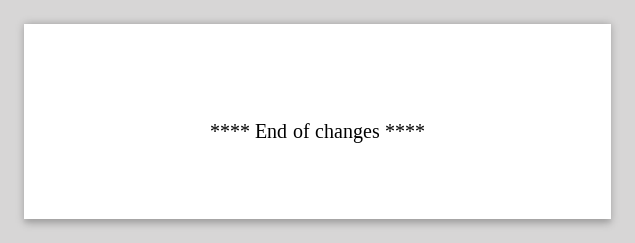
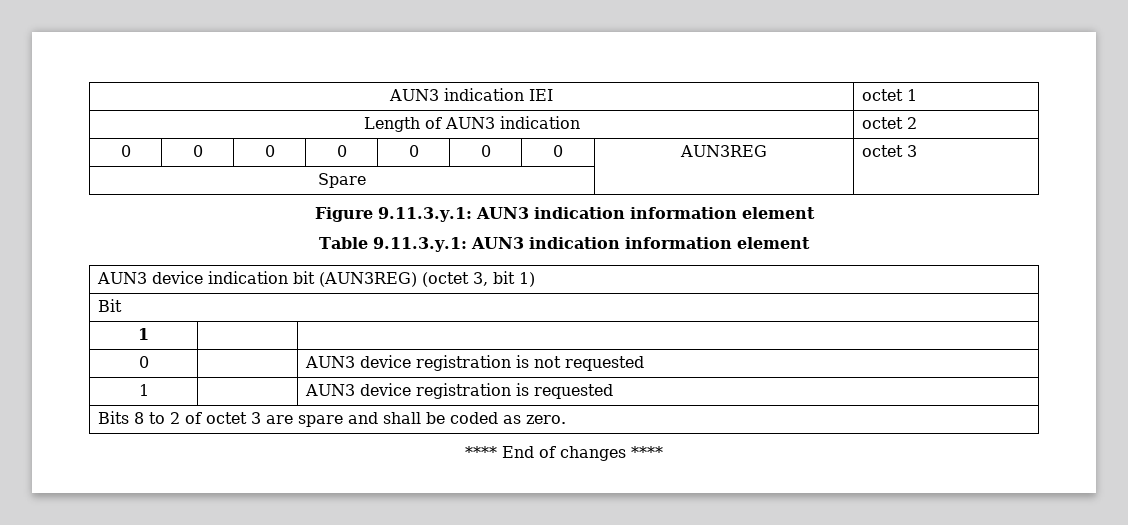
+ AUN3 indication IEI | octet 1
+ Length of AUN3 indication | octet 2
+ 0 | 0 | 0 | 0 | 0 | 0 | 0 | AUN3REG | octet 3
+ Spare | |
+ Figure 9.11.3.y.1: AUN3 indication information element
+ Table 9.11.3.y.1: AUN3 indication information element
+ AUN3 device indication bit (AUN3REG) (octet 3, bit 1)
+ Bit
+ 1 | |
+ 0 | | AUN3 device registration is not requested
+ 1 | | AUN3 device registration is requested
+ Bits 8 to 2 of octet 3 are spare and shall be coded as zero.

